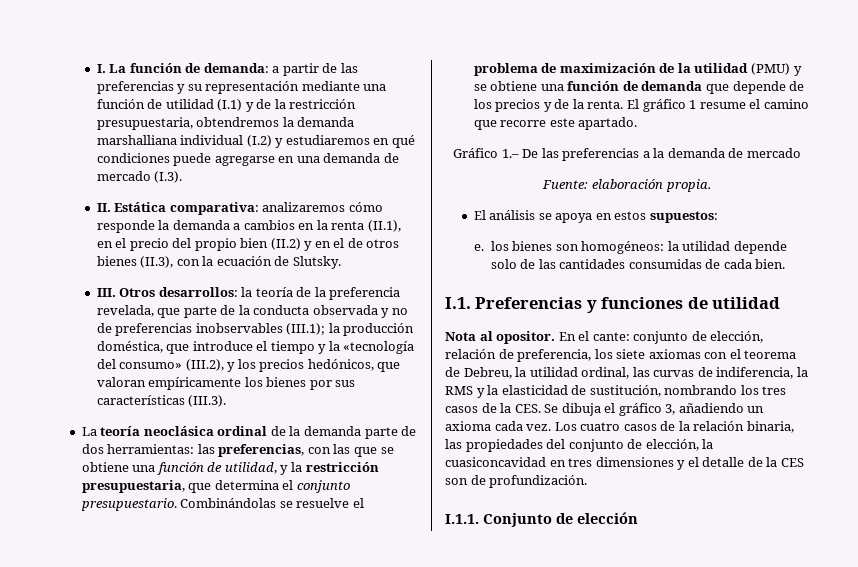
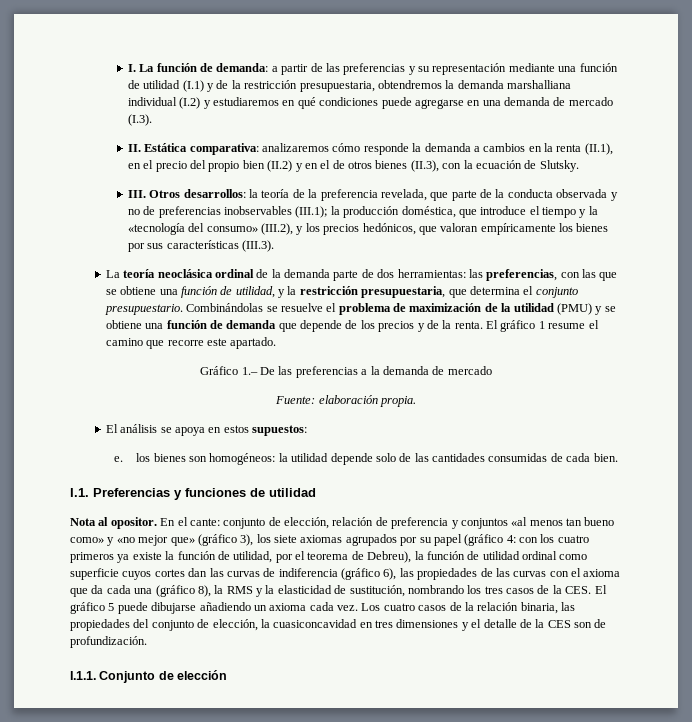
- En el cante: conjunto de elección, relación de preferencia, los siete axiomas con el teorema de Debreu, la utilidad ordinal, las curvas de indiferencia, la RMS y la elasticidad de sustitución, nombrando los tres casos de la CES. Se dibuja el gráfico 3, añadiendo un axioma cada vez.
+ En el cante: conjunto de elección, relación de preferencia y conjuntos «al menos tan bueno como» y «no mejor que» (gráfico 3), los siete axiomas agrupados por su papel (gráfico 4: con los cuatro primeros ya existe la función de utilidad, por el teorema de Debreu), la función de utilidad ordinal como superficie cuyos cortes dan las curvas de indiferencia (gráfico 6), las propiedades de las curvas con el axioma que da cada una (gráfico 8), la RMS y la elasticidad de sustitución, nombrando los tres casos de la CES. El gráfico 5 puede dibujarse añadiendo un axioma cada vez.

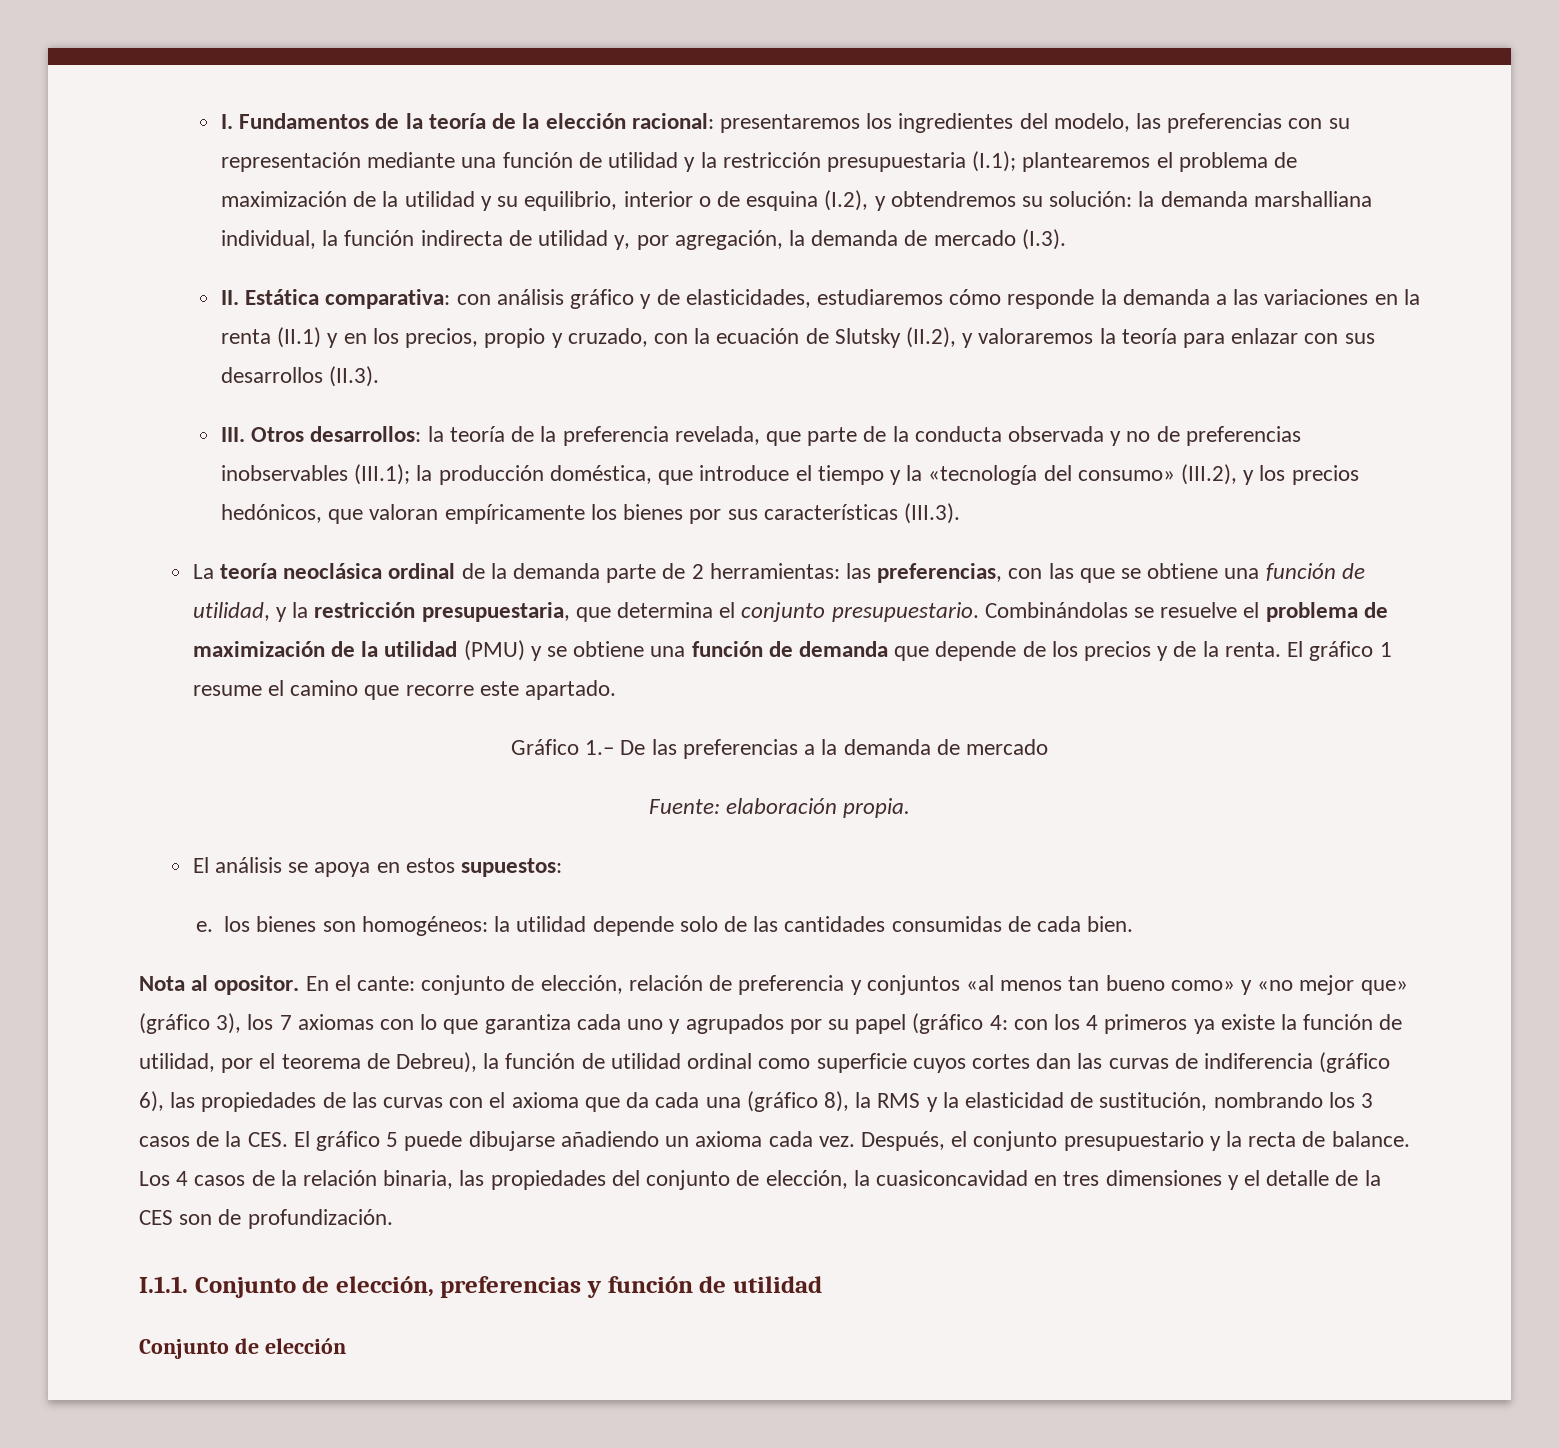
- I. La función de demanda: a partir de las preferencias y su representación mediante una función de utilidad (I.1) y de la restricción presupuestaria, obtendremos la demanda marshalliana individual (I.2) y estudiaremos en qué condiciones puede agregarse en una demanda de mercado (I.3).
+ I. Fundamentos de la teoría de la elección racional: presentaremos los ingredientes del modelo, las preferencias con su representación mediante una función de utilidad y la restricción presupuestaria (I.1); plantearemos el problema de maximización de la utilidad y su equilibrio, interior o de esquina (I.2), y obtendremos su solución: la demanda marshalliana individual, la función indirecta de utilidad y, por agregación, la demanda de mercado (I.3).
- II. Estática comparativa: analizaremos cómo responde la demanda a cambios en la renta (II.1), en el precio del propio bien (II.2) y en el de otros bienes (II.3), con la ecuación de Slutsky.
+ II. Estática comparativa: con análisis gráfico y de elasticidades, estudiaremos cómo responde la demanda a las variaciones en la renta (II.1) y en los precios, propio y cruzado, con la ecuación de Slutsky (II.2), y valoraremos la teoría para enlazar con sus desarrollos (II.3).
- La teoría neoclásica ordinal de la demanda parte de dos herramientas: las preferencias, con las que se obtiene una función de utilidad, y la restricción presupuestaria, que determina el conjunto presupuestario.
+ La teoría neoclásica ordinal de la demanda parte de 2 herramientas: las preferencias, con las que se obtiene una función de utilidad, y la restricción presupuestaria, que determina el conjunto presupuestario.
- I.1. Preferencias y funciones de utilidad
- conjunto de elección, relación de preferencia y conjuntos «al menos tan bueno como» y «no mejor que» (gráfico 3), los siete axiomas agrupados por su papel (gráfico 4:
+ conjunto de elección, relación de preferencia y conjuntos «al menos tan bueno como» y «no mejor que» (gráfico 3), los 7 axiomas con lo que garantiza cada uno y agrupados por su papel (gráfico 4:
- con los cuatro primeros ya existe la función de utilidad, por el teorema de Debreu), la función de utilidad ordinal como superficie cuyos cortes dan las curvas de indiferencia (gráfico 6), las propiedades de las curvas con el axioma que da cada una (gráfico 8), la RMS y la elasticidad de sustitución, nombrando los tres casos de la CES. El gráfico 5 puede dibujarse añadiendo un axioma cada vez.
+ con los 4 primeros ya existe la función de utilidad, por el teorema de Debreu), la función de utilidad ordinal como superficie cuyos cortes dan las curvas de indiferencia (gráfico 6), las propiedades de las curvas con el axioma que da cada una (gráfico 8), la RMS y la elasticidad de sustitución, nombrando los 3 casos de la CES. El gráfico 5 puede dibujarse añadiendo un axioma cada vez.
- Los cuatro casos de la relación binaria, las propiedades del conjunto de elección, la cuasiconcavidad en tres dimensiones y el detalle de la CES son de profundización.
+ Después, el conjunto presupuestario y la recta de balance. Los 4 casos de la relación binaria, las propiedades del conjunto de elección, la cuasiconcavidad en tres dimensiones y el detalle de la CES son de profundización.
- I.1.1. Conjunto de elección
+ I.1.1. Conjunto de elección, preferencias y función de utilidad
+ Conjunto de elección

